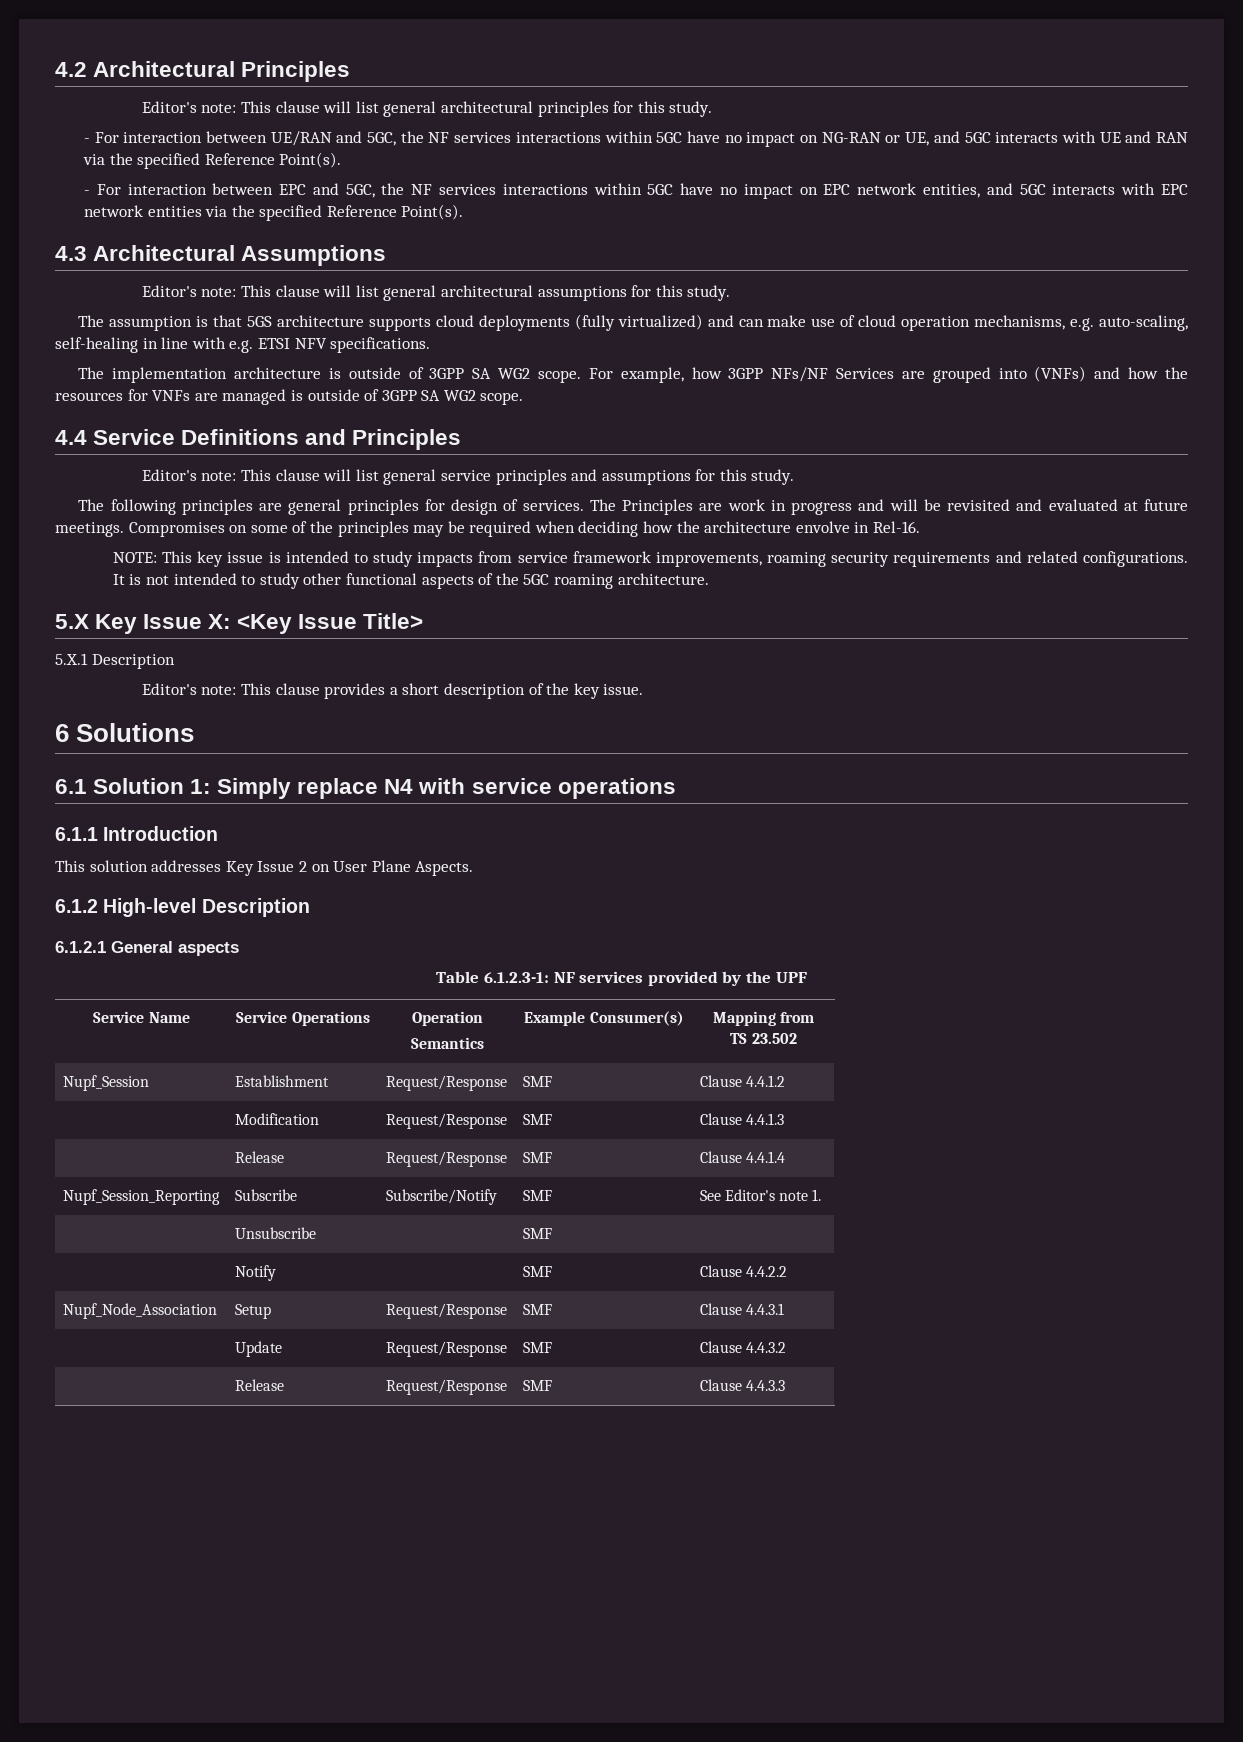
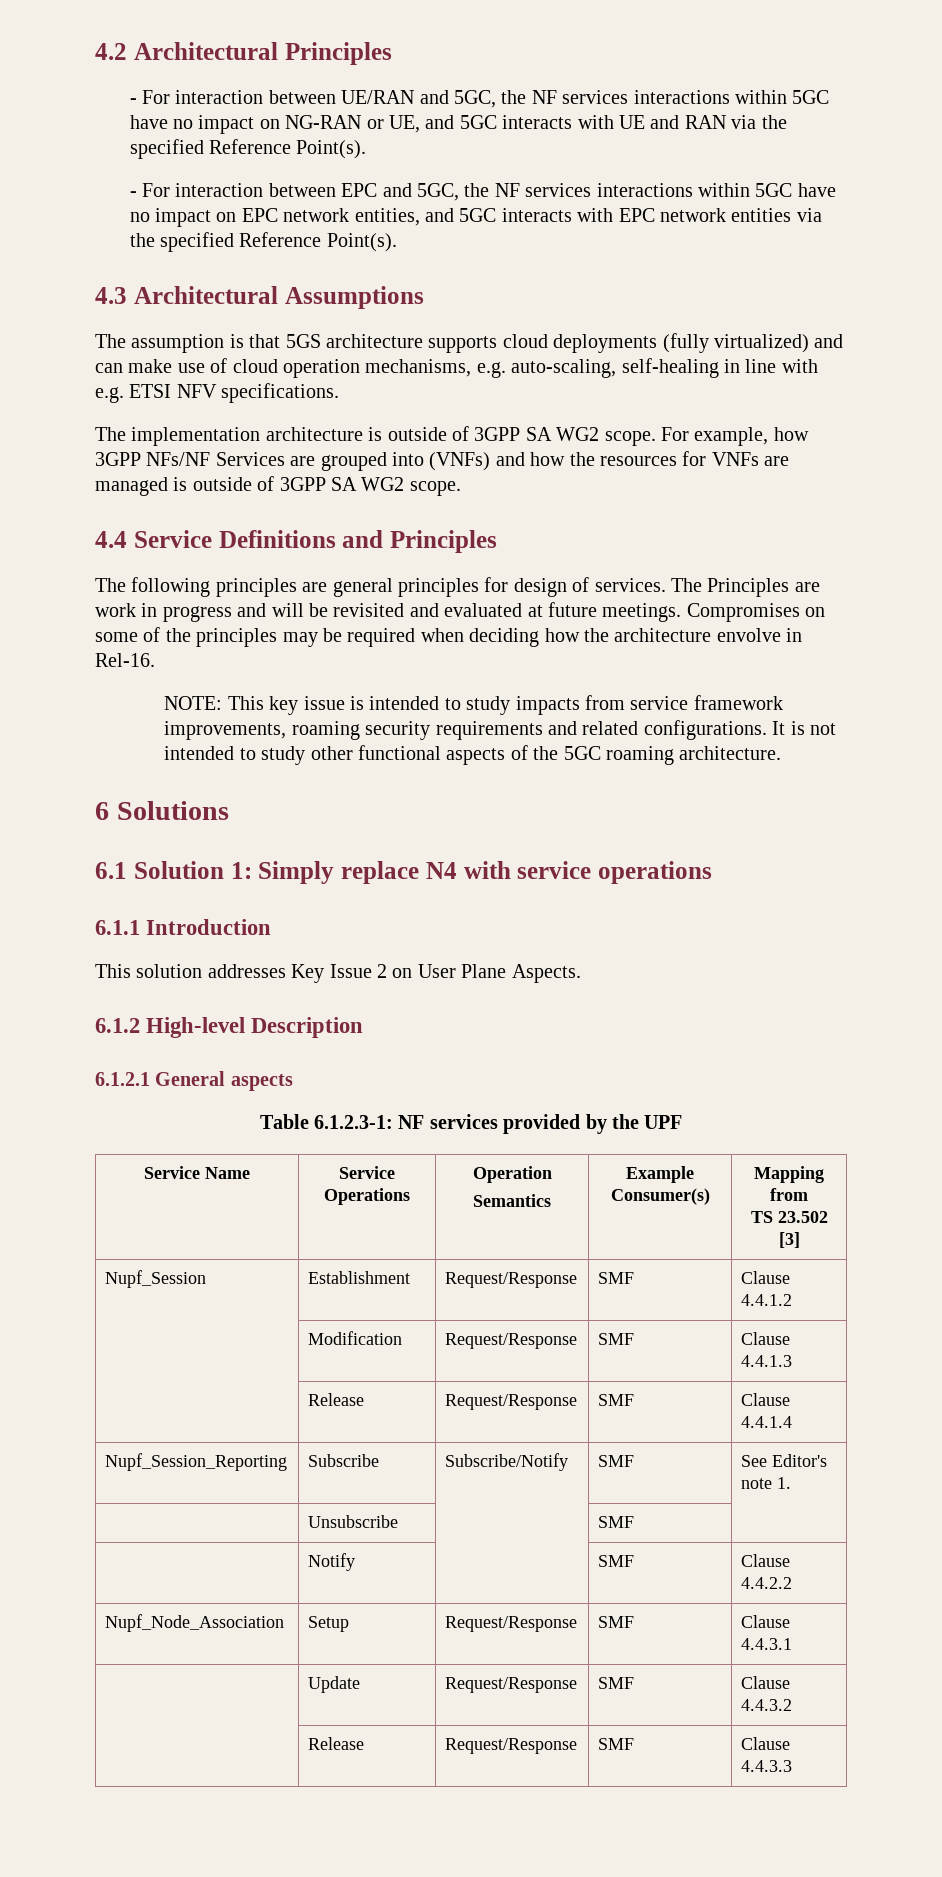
- Editor's note: This clause will list general architectural principles for this study.
- Editor's note: This clause will list general architectural assumptions for this study.
- Editor's note: This clause will list general service principles and assumptions for this study.
- 5.X Key Issue X: <Key Issue Title>
- 5.X.1 Description
- Editor's note: This clause provides a short description of the key issue.
  Service Name | Service Operations | Operation
  Semantics | Example Consumer(s) | Mapping from
- TS 23.502
+ TS 23.502 [3]

